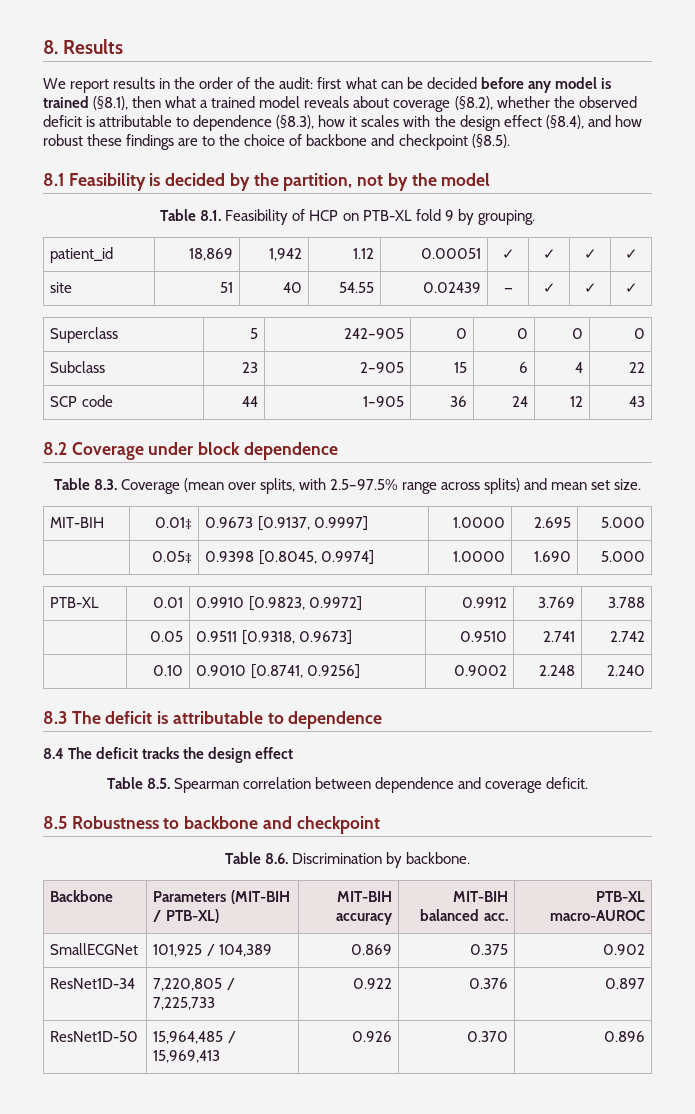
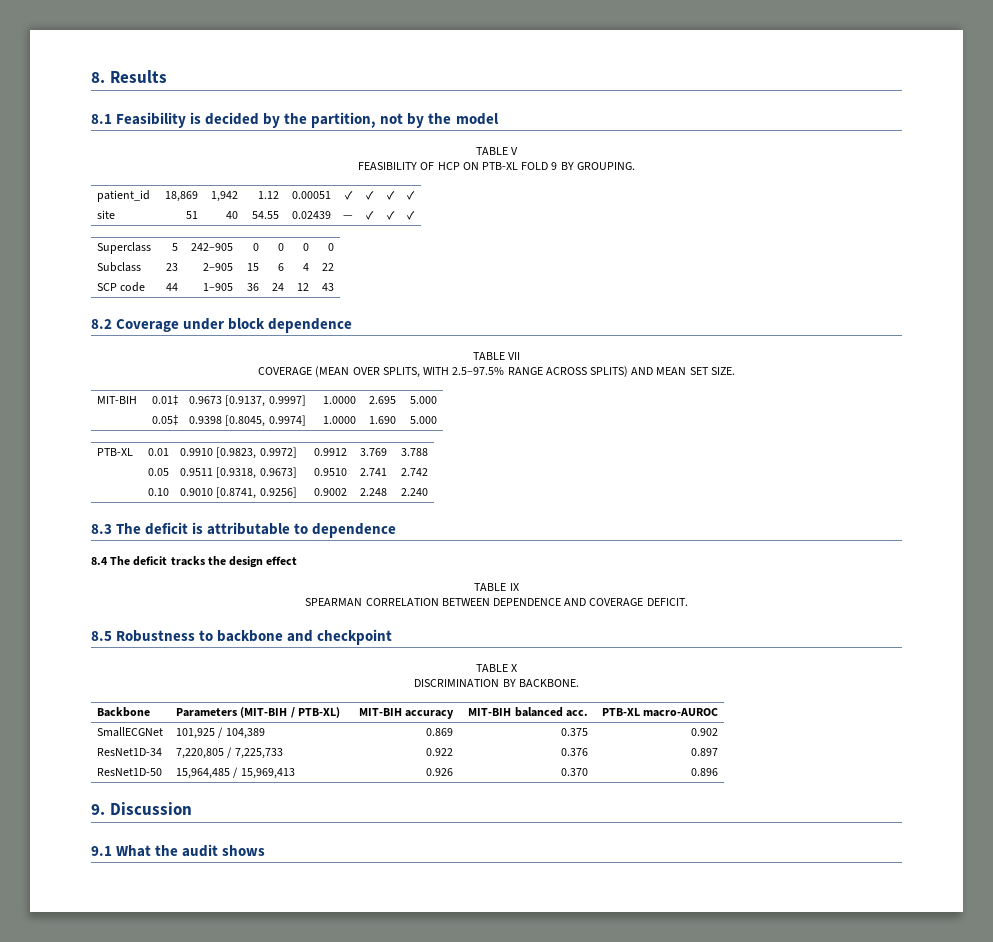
- We report results in the order of the audit: first what can be decided before any model is trained (§8.1), then what a trained model reveals about coverage (§8.2), whether the observed deficit is attributable to dependence (§8.3), how it scales with the design effect (§8.4), and how robust these findings are to the choice of backbone and checkpoint (§8.5).
- Table 8.1. Feasibility of HCP on PTB-XL fold 9 by grouping.
+ TABLE V
+ FEASIBILITY OF HCP ON PTB-XL FOLD 9 BY GROUPING.
- Table 8.3. Coverage (mean over splits, with 2.5–97.5% range across splits) and mean set size.
+ TABLE VII
+ COVERAGE (MEAN OVER SPLITS, WITH 2.5–97.5% RANGE ACROSS SPLITS) AND MEAN SET SIZE.
- Table 8.5. Spearman correlation between dependence and coverage deficit.
+ TABLE IX
+ SPEARMAN CORRELATION BETWEEN DEPENDENCE AND COVERAGE DEFICIT.
- Table 8.6. Discrimination by backbone.
+ TABLE X
+ DISCRIMINATION BY BACKBONE.
+ 9. Discussion
+ 9.1 What the audit shows

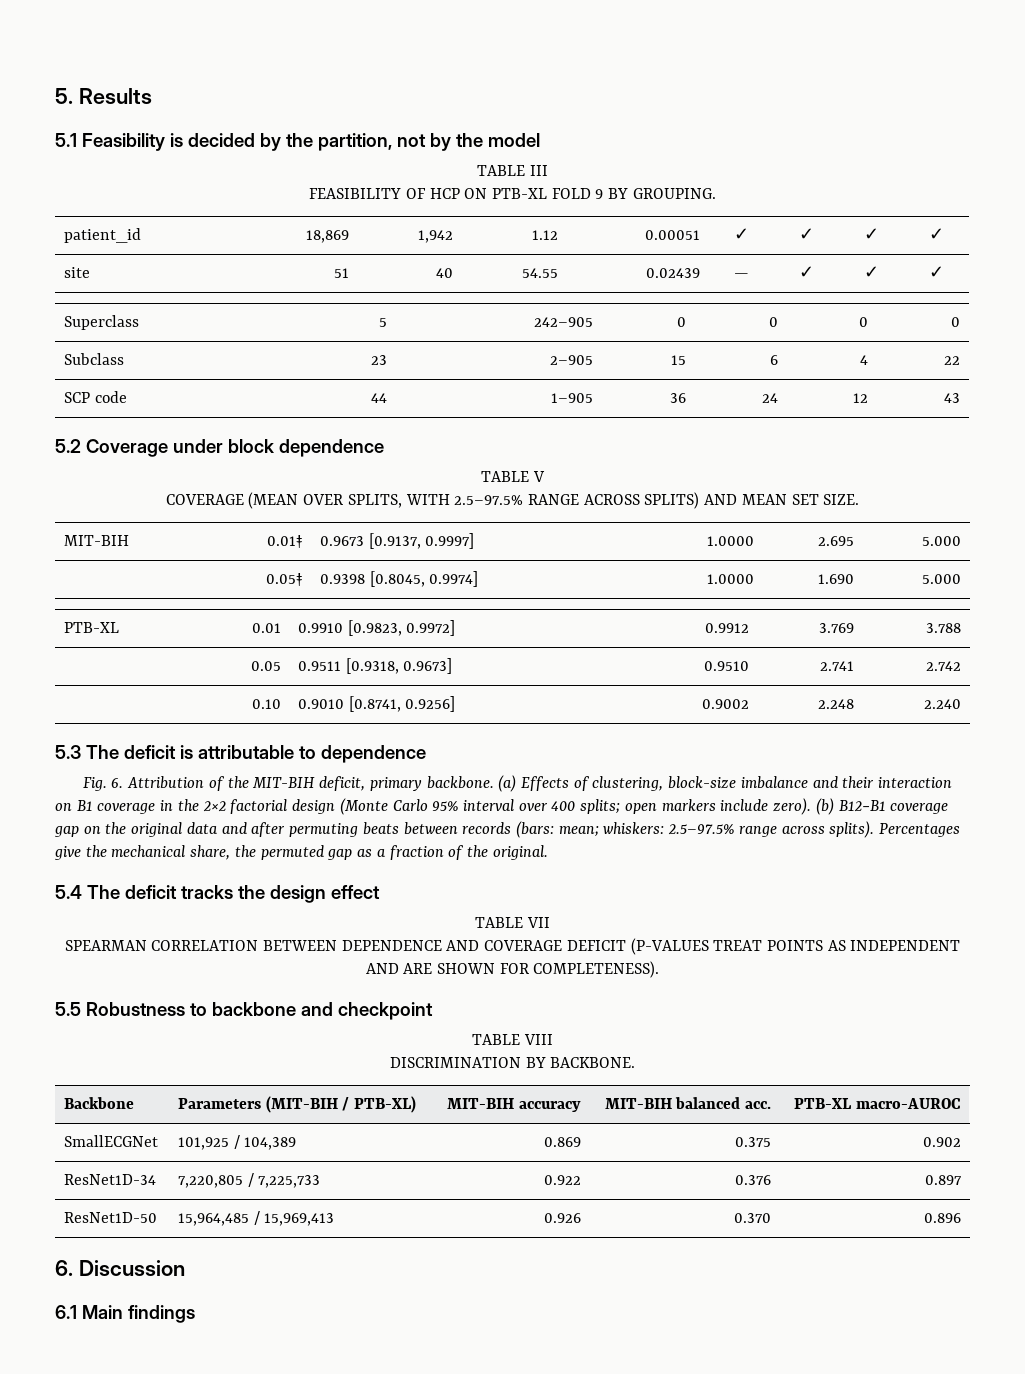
- 8. Results
+ 5. Results
- 8.1 Feasibility is decided by the partition, not by the model
+ 5.1 Feasibility is decided by the partition, not by the model
- TABLE V
+ TABLE III
- 8.2 Coverage under block dependence
+ 5.2 Coverage under block dependence
- TABLE VII
+ TABLE V
- 8.3 The deficit is attributable to dependence
+ 5.3 The deficit is attributable to dependence
- 8.4 The deficit tracks the design effect
+ Fig. 6. Attribution of the MIT-BIH deficit, primary backbone. (a) Effects of clustering, block-size imbalance and their interaction on B1 coverage in the 2×2 factorial design (Monte Carlo 95% interval over 400 splits; open markers include zero). (b) B12−B1 coverage gap on the original data and after permuting beats between records (bars: mean; whiskers: 2.5–97.5% range across splits). Percentages give the mechanical share, the permuted gap as a fraction of the original.
+ 5.4 The deficit tracks the design effect
- TABLE IX
+ TABLE VII
- SPEARMAN CORRELATION BETWEEN DEPENDENCE AND COVERAGE DEFICIT.
- 8.5 Robustness to backbone and checkpoint
+ SPEARMAN CORRELATION BETWEEN DEPENDENCE AND COVERAGE DEFICIT (P-VALUES TREAT POINTS AS INDEPENDENT AND ARE SHOWN FOR COMPLETENESS).
+ 5.5 Robustness to backbone and checkpoint
- TABLE X
+ TABLE VIII
- 9. Discussion
+ 6. Discussion
- 9.1 What the audit shows
+ 6.1 Main findings

